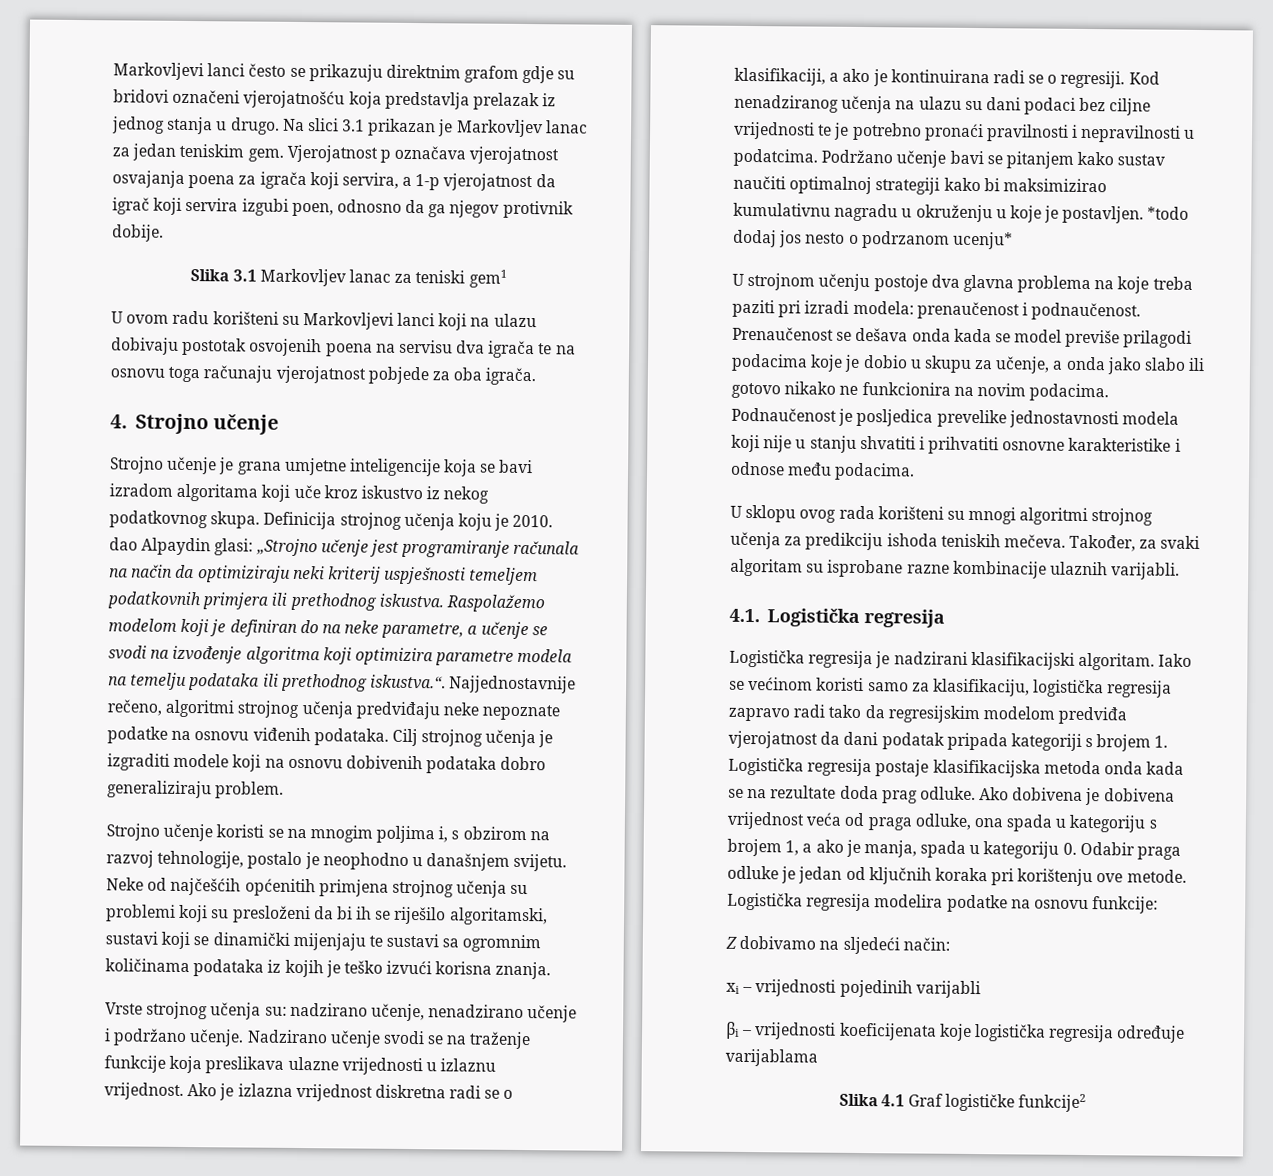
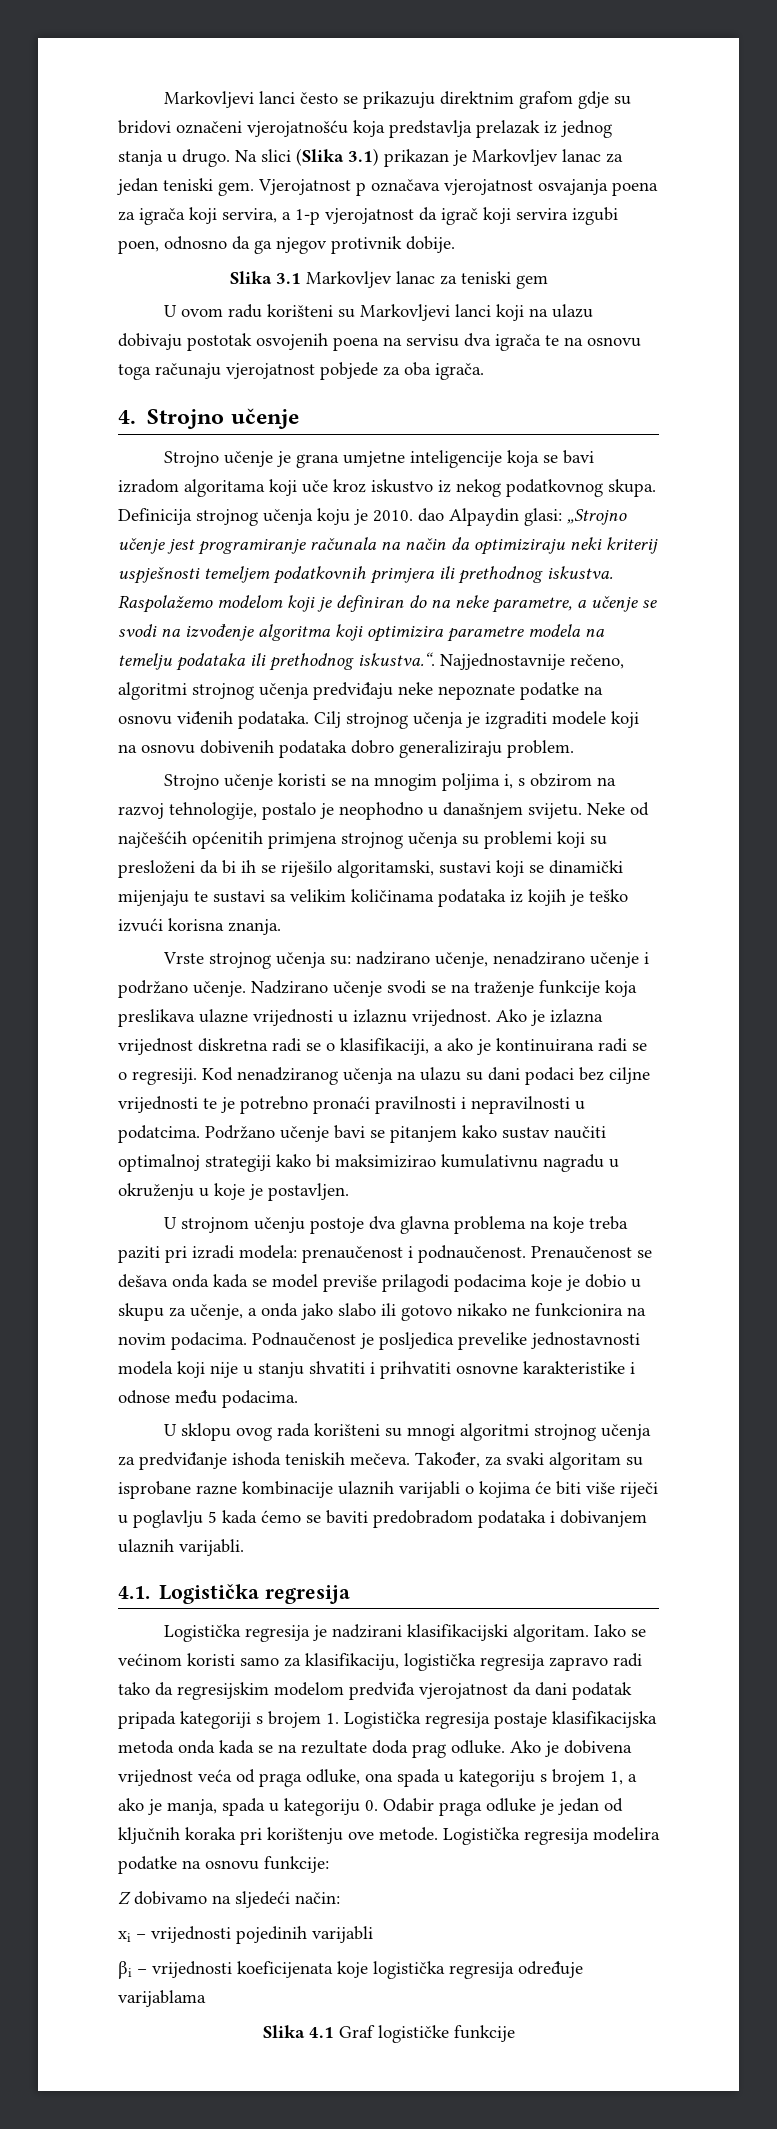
- Na slici 3.1 prikazan je Markovljev lanac za jedan teniskim gem.
+ Na slici (Slika 3.1) prikazan je Markovljev lanac za jedan teniski gem.
- Slika 3.1 Markovljev lanac za teniski gem1
+ Slika 3.1 Markovljev lanac za teniski gem
- Neke od najčešćih općenitih primjena strojnog učenja su problemi koji su presloženi da bi ih se riješilo algoritamski, sustavi koji se dinamički mijenjaju te sustavi sa ogromnim količinama podataka iz kojih je teško izvući korisna znanja.
+ Neke od najčešćih općenitih primjena strojnog učenja su problemi koji su presloženi da bi ih se riješilo algoritamski, sustavi koji se dinamički mijenjaju te sustavi sa velikim količinama podataka iz kojih je teško izvući korisna znanja.
- *todo dodaj jos nesto o podrzanom ucenju*
- U sklopu ovog rada korišteni su mnogi algoritmi strojnog učenja za predikciju ishoda teniskih mečeva.
+ U sklopu ovog rada korišteni su mnogi algoritmi strojnog učenja za predviđanje ishoda teniskih mečeva.
- Također, za svaki algoritam su isprobane razne kombinacije ulaznih varijabli.
+ Također, za svaki algoritam su isprobane razne kombinacije ulaznih varijabli o kojima će biti više riječi u poglavlju 5 kada ćemo se baviti predobradom podataka i dobivanjem ulaznih varijabli.
- Ako dobivena je dobivena vrijednost veća od praga odluke, ona spada u kategoriju s brojem 1, a ako je manja, spada u kategoriju 0. Odabir praga odluke je jedan od ključnih koraka pri korištenju ove metode.
+ Ako je dobivena vrijednost veća od praga odluke, ona spada u kategoriju s brojem 1, a ako je manja, spada u kategoriju 0. Odabir praga odluke je jedan od ključnih koraka pri korištenju ove metode.
- Slika 4.1 Graf logističke funkcije2
+ Slika 4.1 Graf logističke funkcije

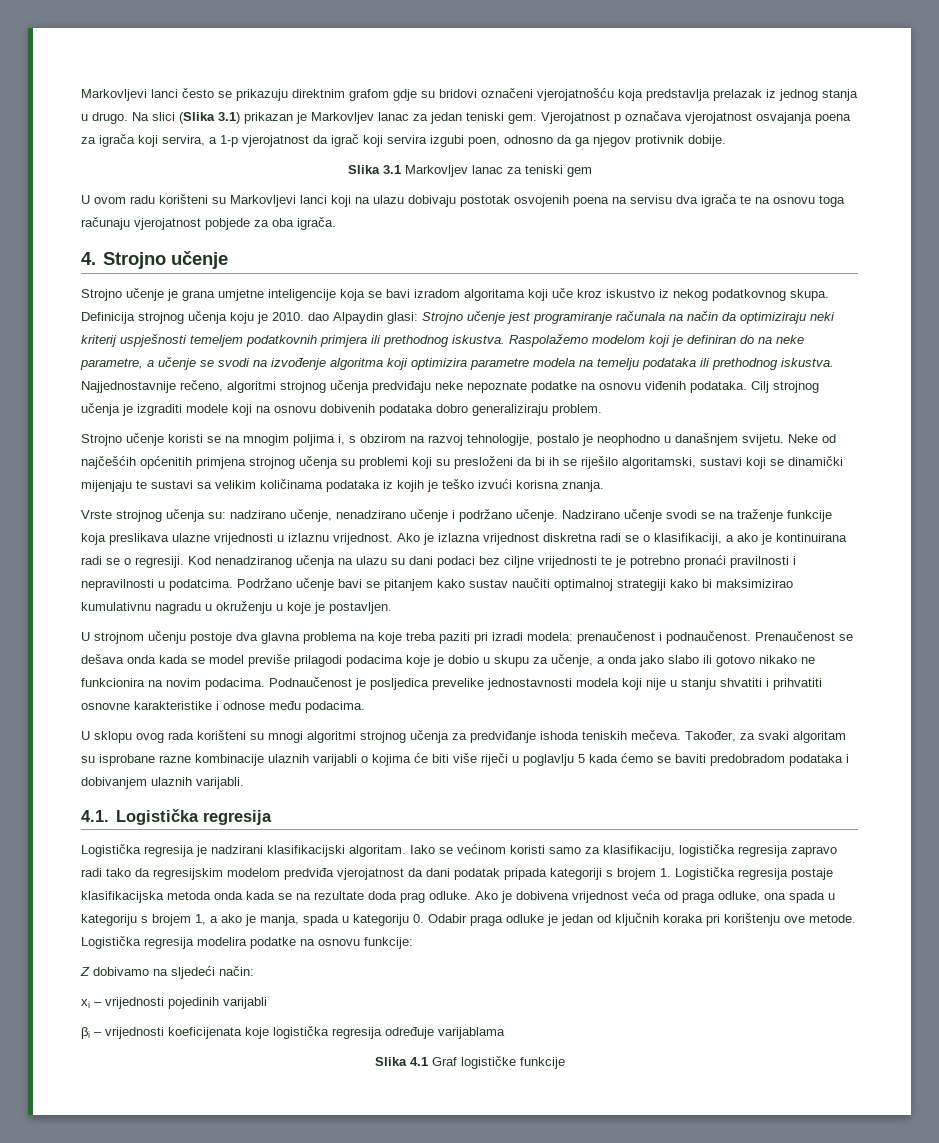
- Definicija strojnog učenja koju je 2010. dao Alpaydin glasi: „Strojno učenje jest programiranje računala na način da optimiziraju neki kriterij uspješnosti temeljem podatkovnih primjera ili prethodnog iskustva.
+ Definicija strojnog učenja koju je 2010. dao Alpaydin glasi: Strojno učenje jest programiranje računala na način da optimiziraju neki kriterij uspješnosti temeljem podatkovnih primjera ili prethodnog iskustva.
- Raspolažemo modelom koji je definiran do na neke parametre, a učenje se svodi na izvođenje algoritma koji optimizira parametre modela na temelju podataka ili prethodnog iskustva.“. Najjednostavnije rečeno, algoritmi strojnog učenja predviđaju neke nepoznate podatke na osnovu viđenih podataka.
+ Raspolažemo modelom koji je definiran do na neke parametre, a učenje se svodi na izvođenje algoritma koji optimizira parametre modela na temelju podataka ili prethodnog iskustva. Najjednostavnije rečeno, algoritmi strojnog učenja predviđaju neke nepoznate podatke na osnovu viđenih podataka.

